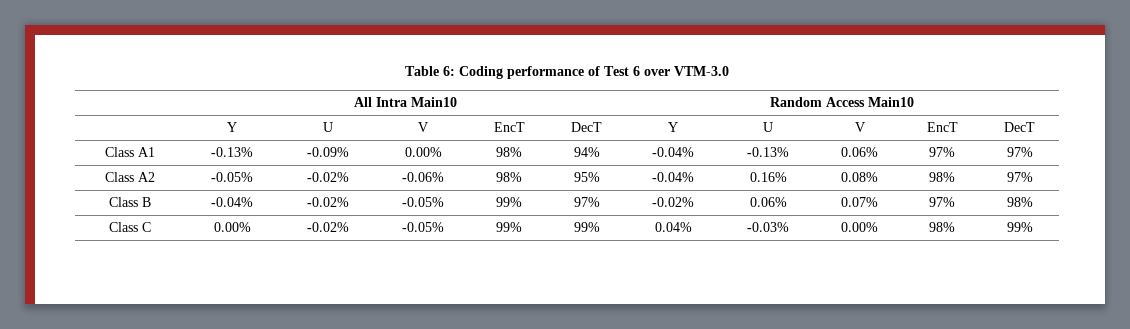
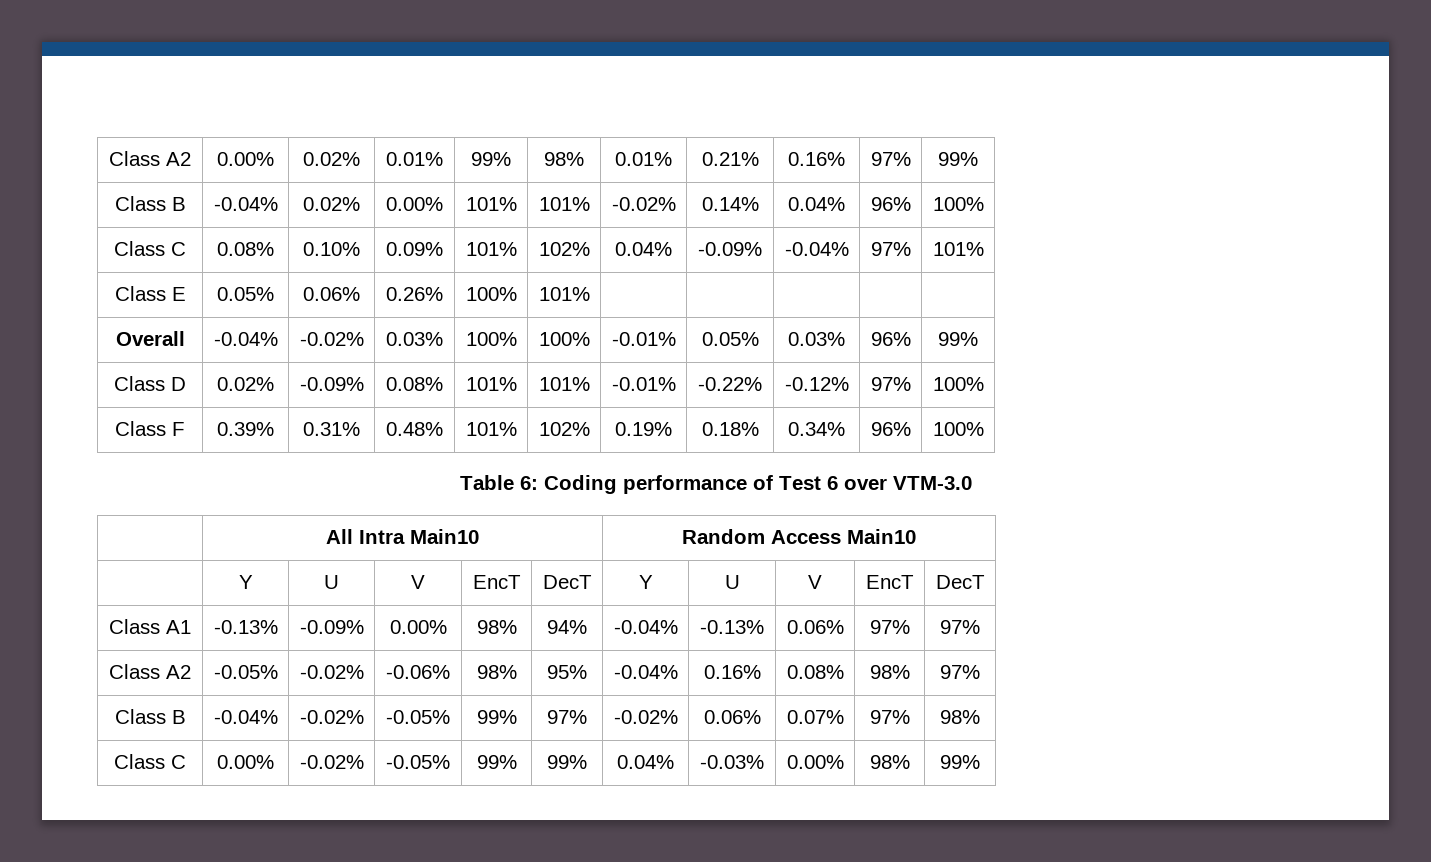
+ Class A2 | 0.00% | 0.02% | 0.01% | 99% | 98% | 0.01% | 0.21% | 0.16% | 97% | 99%
+ Class B | -0.04% | 0.02% | 0.00% | 101% | 101% | -0.02% | 0.14% | 0.04% | 96% | 100%
+ Class C | 0.08% | 0.10% | 0.09% | 101% | 102% | 0.04% | -0.09% | -0.04% | 97% | 101%
+ Class E | 0.05% | 0.06% | 0.26% | 100% | 101% | | | | |
+ Overall | -0.04% | -0.02% | 0.03% | 100% | 100% | -0.01% | 0.05% | 0.03% | 96% | 99%
+ Class D | 0.02% | -0.09% | 0.08% | 101% | 101% | -0.01% | -0.22% | -0.12% | 97% | 100%
+ Class F | 0.39% | 0.31% | 0.48% | 101% | 102% | 0.19% | 0.18% | 0.34% | 96% | 100%

